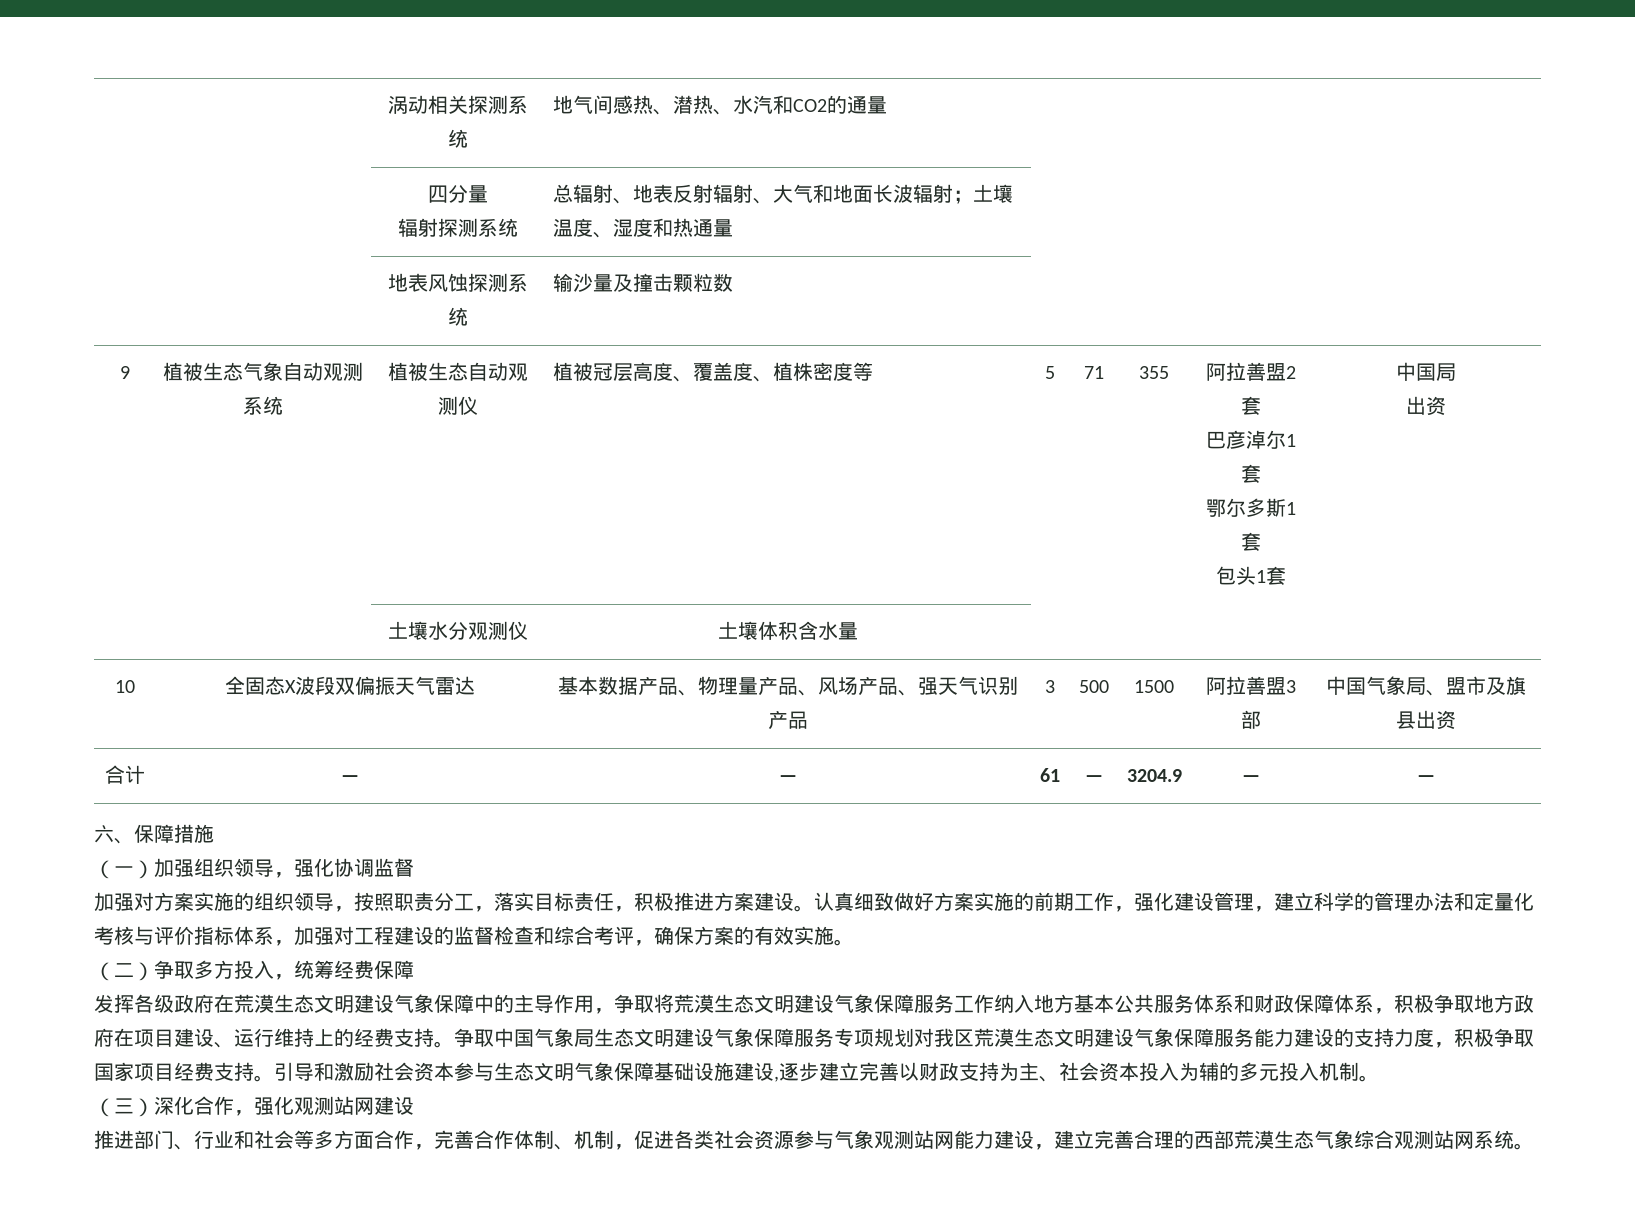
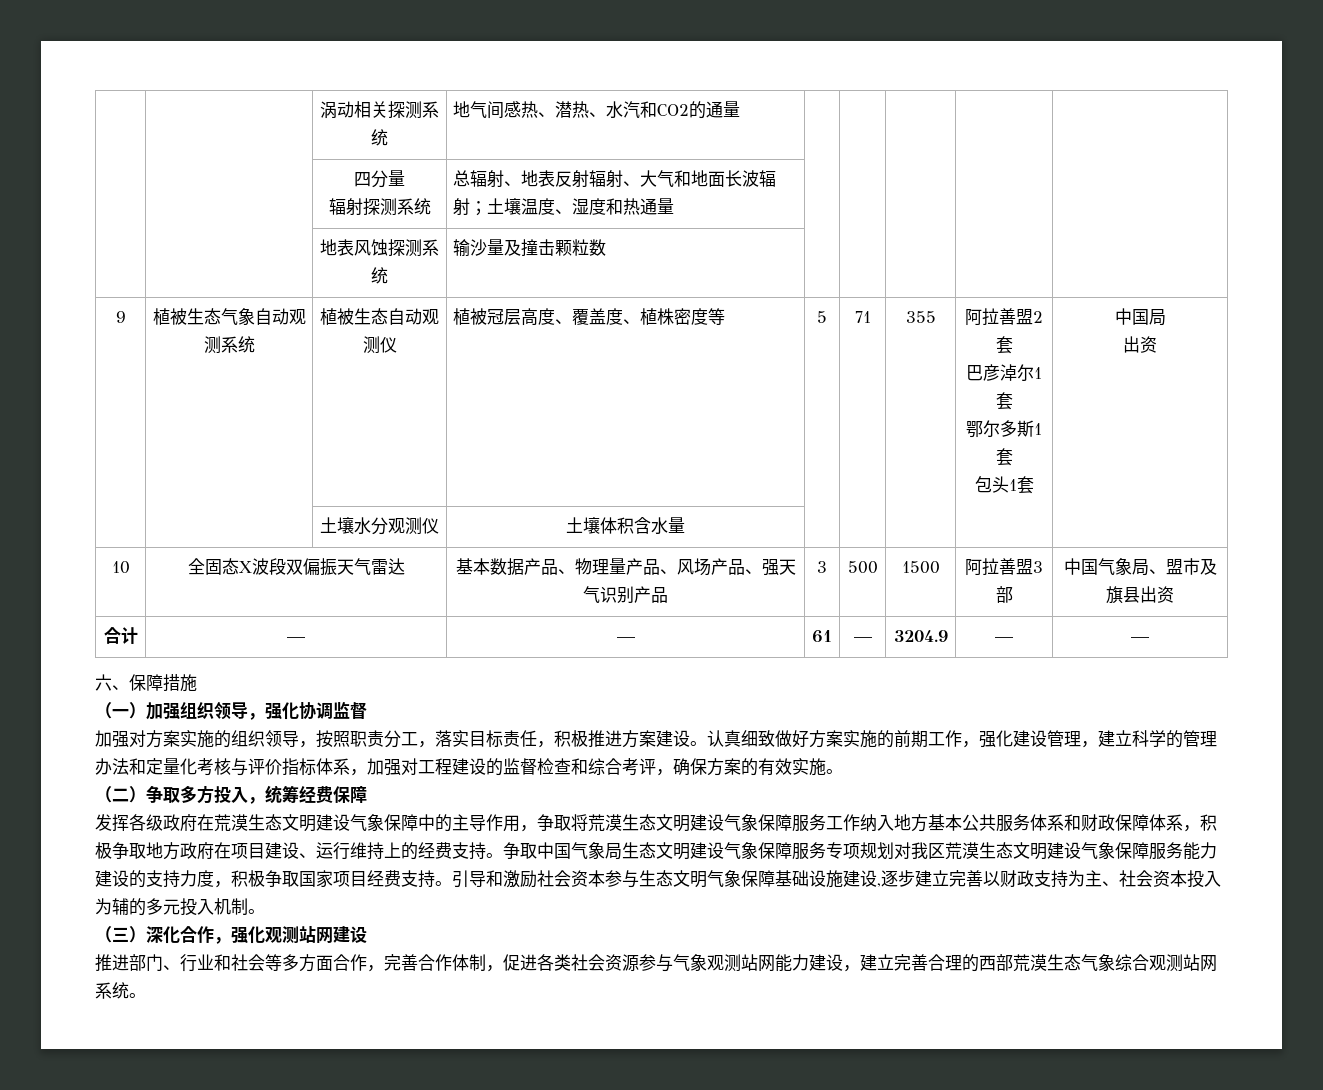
- 推进部门、行业和社会等多方面合作，完善合作体制、机制，促进各类社会资源参与气象观测站网能力建设，建立完善合理的西部荒漠生态气象综合观测站网系统。
+ 推进部门、行业和社会等多方面合作，完善合作体制，促进各类社会资源参与气象观测站网能力建设，建立完善合理的西部荒漠生态气象综合观测站网系统。

